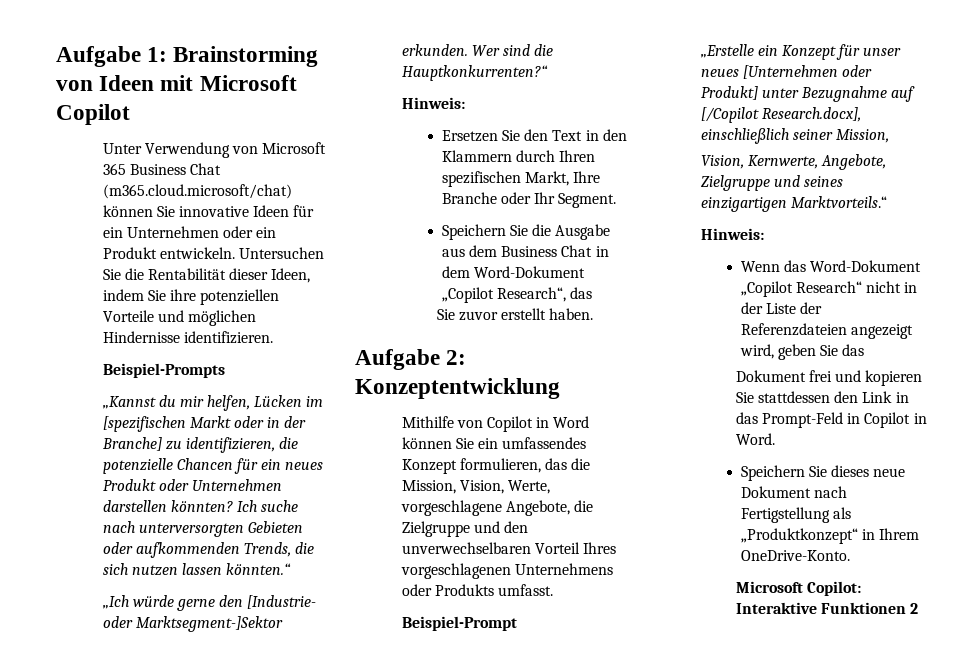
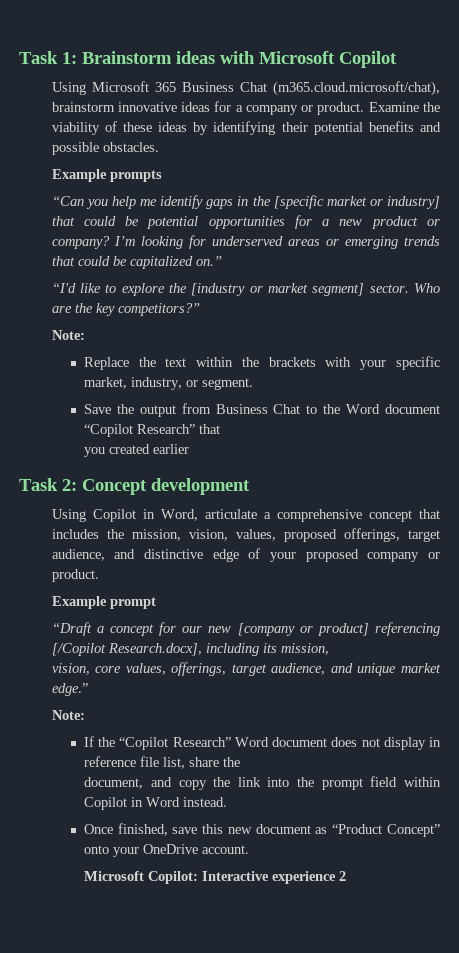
- Aufgabe 1: Brainstorming von Ideen mit Microsoft Copilot
+ Task 1: Brainstorm ideas with Microsoft Copilot
- Unter Verwendung von Microsoft 365 Business Chat (m365.cloud.microsoft/chat) können Sie innovative Ideen für ein Unternehmen oder ein Produkt entwickeln. Untersuchen Sie die Rentabilität dieser Ideen, indem Sie ihre potenziellen Vorteile und möglichen Hindernisse identifizieren.
- Beispiel-Prompts
- „Kannst du mir helfen, Lücken im [spezifischen Markt oder in der Branche] zu identifizieren, die potenzielle Chancen für ein neues Produkt oder Unternehmen darstellen könnten? Ich suche nach unterversorgten Gebieten oder aufkommenden Trends, die sich nutzen lassen könnten.“
- „Ich würde gerne den [Industrie- oder Marktsegment-]Sektor erkunden. Wer sind die Hauptkonkurrenten?“
- Hinweis:
- Ersetzen Sie den Text in den Klammern durch Ihren spezifischen Markt, Ihre Branche oder Ihr Segment.
- Speichern Sie die Ausgabe aus dem Business Chat in dem Word-Dokument „Copilot Research“, das
- Sie zuvor erstellt haben.
- Aufgabe 2: Konzeptentwicklung
- Mithilfe von Copilot in Word können Sie ein umfassendes Konzept formulieren, das die Mission, Vision, Werte, vorgeschlagene Angebote, die Zielgruppe und den unverwechselbaren Vorteil Ihres vorgeschlagenen Unternehmens oder Produkts umfasst.
- Beispiel-Prompt
- „Erstelle ein Konzept für unser neues [Unternehmen oder Produkt] unter Bezugnahme auf [/Copilot Research.docx], einschließlich seiner Mission,
- Vision, Kernwerte, Angebote, Zielgruppe und seines einzigartigen Marktvorteils.“
- Hinweis:
- Wenn das Word-Dokument „Copilot Research“ nicht in der Liste der Referenzdateien angezeigt wird, geben Sie das
- Dokument frei und kopieren Sie stattdessen den Link in das Prompt-Feld in Copilot in Word.
- Speichern Sie dieses neue Dokument nach Fertigstellung als „Produktkonzept“ in Ihrem OneDrive-Konto.
+ Using Microsoft 365 Business Chat (m365.cloud.microsoft/chat), brainstorm innovative ideas for a company or product. Examine the viability of these ideas by identifying their potential benefits and possible obstacles.
+ Example prompts
+ “Can you help me identify gaps in the [specific market or industry] that could be potential opportunities for a new product or company? I’m looking for underserved areas or emerging trends that could be capitalized on.”
+ “I'd like to explore the [industry or market segment] sector. Who are the key competitors?”
+ Note:
+ Replace the text within the brackets with your specific market, industry, or segment.
+ Save the output from Business Chat to the Word document “Copilot Research” that
+ you created earlier
+ Task 2: Concept development
+ Using Copilot in Word, articulate a comprehensive concept that includes the mission, vision, values, proposed offerings, target audience, and distinctive edge of your proposed company or product.
+ Example prompt
+ “Draft a concept for our new [company or product] referencing [/Copilot Research.docx], including its mission,
+ vision, core values, offerings, target audience, and unique market edge.”
+ Note:
+ If the “Copilot Research” Word document does not display in reference file list, share the
+ document, and copy the link into the prompt field within Copilot in Word instead.
+ Once finished, save this new document as “Product Concept” onto your OneDrive account.
- Microsoft Copilot: Interaktive Funktionen 2
+ Microsoft Copilot: Interactive experience 2

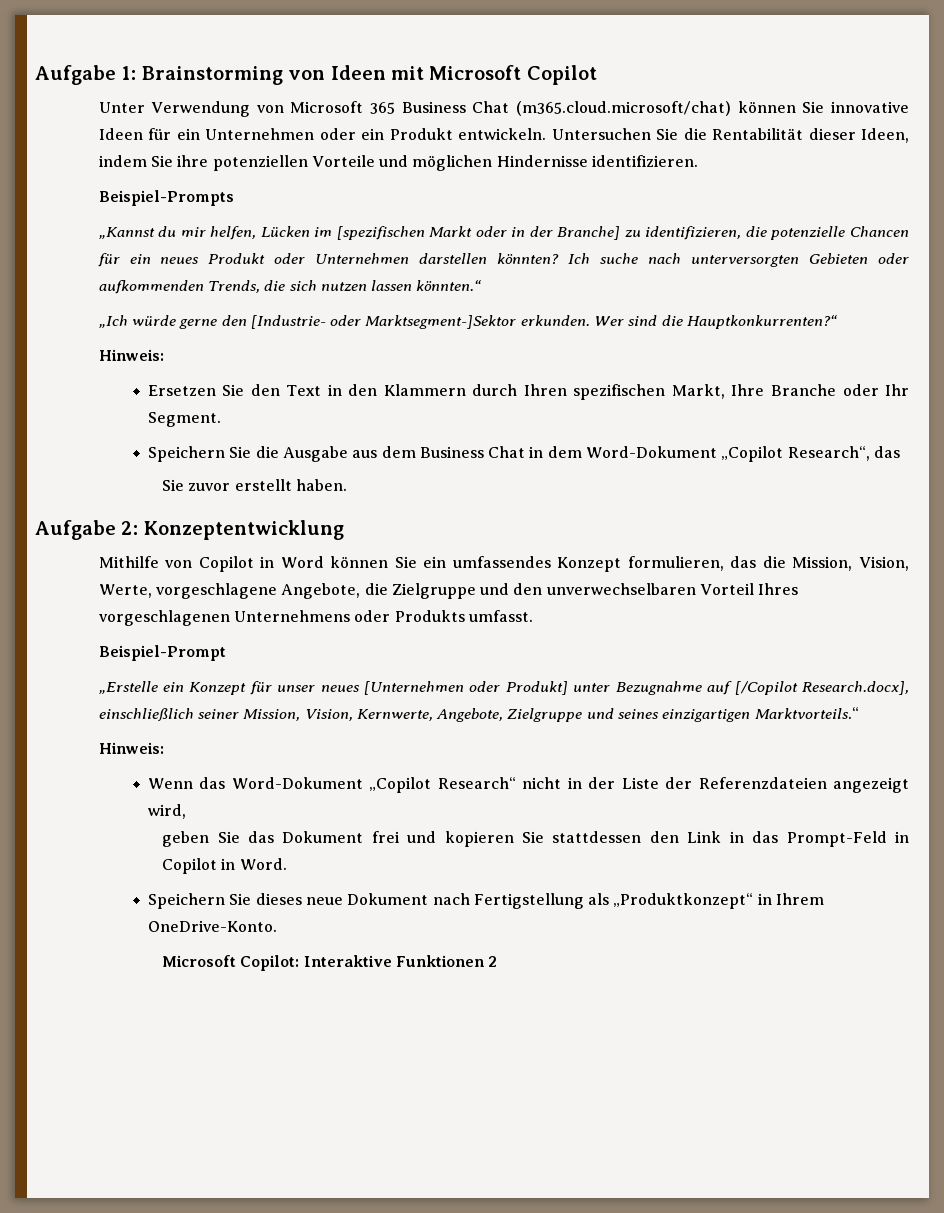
- Task 1: Brainstorm ideas with Microsoft Copilot
+ Aufgabe 1: Brainstorming von Ideen mit Microsoft Copilot
- Using Microsoft 365 Business Chat (m365.cloud.microsoft/chat), brainstorm innovative ideas for a company or product. Examine the viability of these ideas by identifying their potential benefits and possible obstacles.
- Example prompts
- “Can you help me identify gaps in the [specific market or industry] that could be potential opportunities for a new product or company? I’m looking for underserved areas or emerging trends that could be capitalized on.”
- “I'd like to explore the [industry or market segment] sector. Who are the key competitors?”
- Note:
- Replace the text within the brackets with your specific market, industry, or segment.
- Save the output from Business Chat to the Word document “Copilot Research” that
- you created earlier
- Task 2: Concept development
- Using Copilot in Word, articulate a comprehensive concept that includes the mission, vision, values, proposed offerings, target audience, and distinctive edge of your proposed company or product.
- Example prompt
- “Draft a concept for our new [company or product] referencing [/Copilot Research.docx], including its mission,
- vision, core values, offerings, target audience, and unique market edge.”
- Note:
- If the “Copilot Research” Word document does not display in reference file list, share the
- document, and copy the link into the prompt field within Copilot in Word instead.
- Once finished, save this new document as “Product Concept” onto your OneDrive account.
+ Unter Verwendung von Microsoft 365 Business Chat (m365.cloud.microsoft/chat) können Sie innovative Ideen für ein Unternehmen oder ein Produkt entwickeln. Untersuchen Sie die Rentabilität dieser Ideen, indem Sie ihre potenziellen Vorteile und möglichen Hindernisse identifizieren.
+ Beispiel-Prompts
+ „Kannst du mir helfen, Lücken im [spezifischen Markt oder in der Branche] zu identifizieren, die potenzielle Chancen für ein neues Produkt oder Unternehmen darstellen könnten? Ich suche nach unterversorgten Gebieten oder aufkommenden Trends, die sich nutzen lassen könnten.“
+ „Ich würde gerne den [Industrie- oder Marktsegment-]Sektor erkunden. Wer sind die Hauptkonkurrenten?“
+ Hinweis:
+ Ersetzen Sie den Text in den Klammern durch Ihren spezifischen Markt, Ihre Branche oder Ihr Segment.
+ Speichern Sie die Ausgabe aus dem Business Chat in dem Word-Dokument „Copilot Research“, das
+ Sie zuvor erstellt haben.
+ Aufgabe 2: Konzeptentwicklung
+ Mithilfe von Copilot in Word können Sie ein umfassendes Konzept formulieren, das die Mission, Vision, Werte, vorgeschlagene Angebote, die Zielgruppe und den unverwechselbaren Vorteil Ihres vorgeschlagenen Unternehmens oder Produkts umfasst.
+ Beispiel-Prompt
+ „Erstelle ein Konzept für unser neues [Unternehmen oder Produkt] unter Bezugnahme auf [/Copilot Research.docx], einschließlich seiner Mission, Vision, Kernwerte, Angebote, Zielgruppe und seines einzigartigen Marktvorteils.“
+ Hinweis:
+ Wenn das Word-Dokument „Copilot Research“ nicht in der Liste der Referenzdateien angezeigt wird,
+ geben Sie das Dokument frei und kopieren Sie stattdessen den Link in das Prompt-Feld in Copilot in Word.
+ Speichern Sie dieses neue Dokument nach Fertigstellung als „Produktkonzept“ in Ihrem OneDrive-Konto.
- Microsoft Copilot: Interactive experience 2
+ Microsoft Copilot: Interaktive Funktionen 2

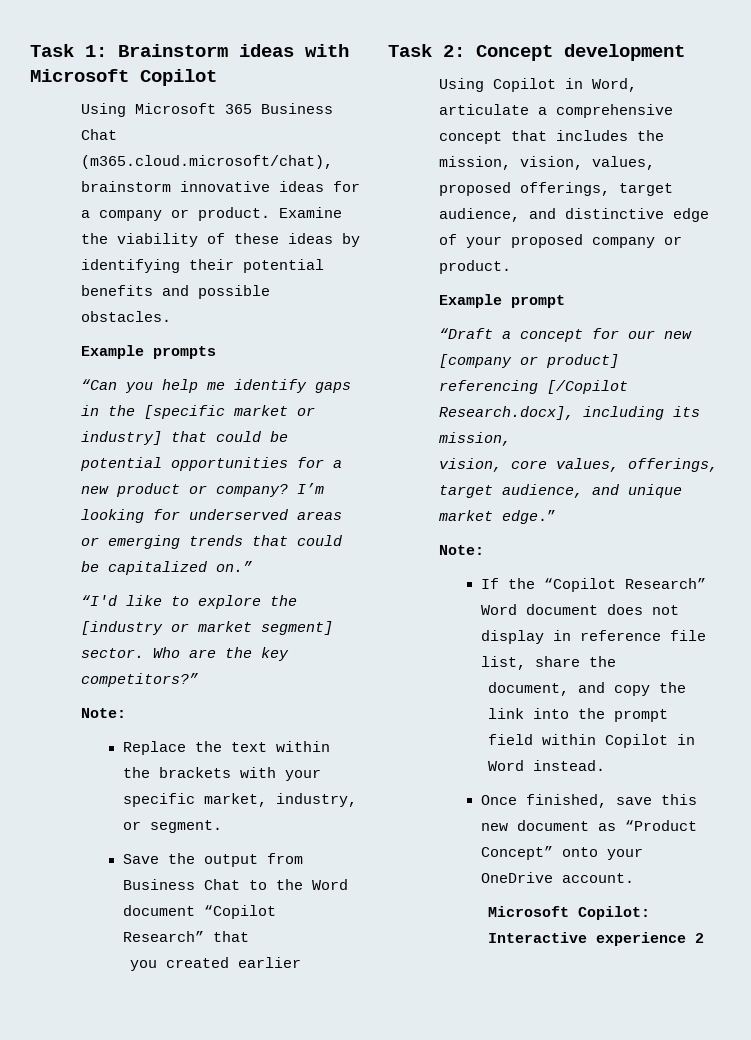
- Aufgabe 1: Brainstorming von Ideen mit Microsoft Copilot
+ Task 1: Brainstorm ideas with Microsoft Copilot
- Unter Verwendung von Microsoft 365 Business Chat (m365.cloud.microsoft/chat) können Sie innovative Ideen für ein Unternehmen oder ein Produkt entwickeln. Untersuchen Sie die Rentabilität dieser Ideen, indem Sie ihre potenziellen Vorteile und möglichen Hindernisse identifizieren.
- Beispiel-Prompts
- „Kannst du mir helfen, Lücken im [spezifischen Markt oder in der Branche] zu identifizieren, die potenzielle Chancen für ein neues Produkt oder Unternehmen darstellen könnten? Ich suche nach unterversorgten Gebieten oder aufkommenden Trends, die sich nutzen lassen könnten.“
- „Ich würde gerne den [Industrie- oder Marktsegment-]Sektor erkunden. Wer sind die Hauptkonkurrenten?“
- Hinweis:
- Ersetzen Sie den Text in den Klammern durch Ihren spezifischen Markt, Ihre Branche oder Ihr Segment.
- Speichern Sie die Ausgabe aus dem Business Chat in dem Word-Dokument „Copilot Research“, das
- Sie zuvor erstellt haben.
- Aufgabe 2: Konzeptentwicklung
- Mithilfe von Copilot in Word können Sie ein umfassendes Konzept formulieren, das die Mission, Vision, Werte, vorgeschlagene Angebote, die Zielgruppe und den unverwechselbaren Vorteil Ihres vorgeschlagenen Unternehmens oder Produkts umfasst.
- Beispiel-Prompt
- „Erstelle ein Konzept für unser neues [Unternehmen oder Produkt] unter Bezugnahme auf [/Copilot Research.docx], einschließlich seiner Mission, Vision, Kernwerte, Angebote, Zielgruppe und seines einzigartigen Marktvorteils.“
- Hinweis:
- Wenn das Word-Dokument „Copilot Research“ nicht in der Liste der Referenzdateien angezeigt wird,
- geben Sie das Dokument frei und kopieren Sie stattdessen den Link in das Prompt-Feld in Copilot in Word.
- Speichern Sie dieses neue Dokument nach Fertigstellung als „Produktkonzept“ in Ihrem OneDrive-Konto.
+ Using Microsoft 365 Business Chat (m365.cloud.microsoft/chat), brainstorm innovative ideas for a company or product. Examine the viability of these ideas by identifying their potential benefits and possible obstacles.
+ Example prompts
+ “Can you help me identify gaps in the [specific market or industry] that could be potential opportunities for a new product or company? I’m looking for underserved areas or emerging trends that could be capitalized on.”
+ “I'd like to explore the [industry or market segment] sector. Who are the key competitors?”
+ Note:
+ Replace the text within the brackets with your specific market, industry, or segment.
+ Save the output from Business Chat to the Word document “Copilot Research” that
+ you created earlier
+ Task 2: Concept development
+ Using Copilot in Word, articulate a comprehensive concept that includes the mission, vision, values, proposed offerings, target audience, and distinctive edge of your proposed company or product.
+ Example prompt
+ “Draft a concept for our new [company or product] referencing [/Copilot Research.docx], including its mission,
+ vision, core values, offerings, target audience, and unique market edge.”
+ Note:
+ If the “Copilot Research” Word document does not display in reference file list, share the
+ document, and copy the link into the prompt field within Copilot in Word instead.
+ Once finished, save this new document as “Product Concept” onto your OneDrive account.
- Microsoft Copilot: Interaktive Funktionen 2
+ Microsoft Copilot: Interactive experience 2

